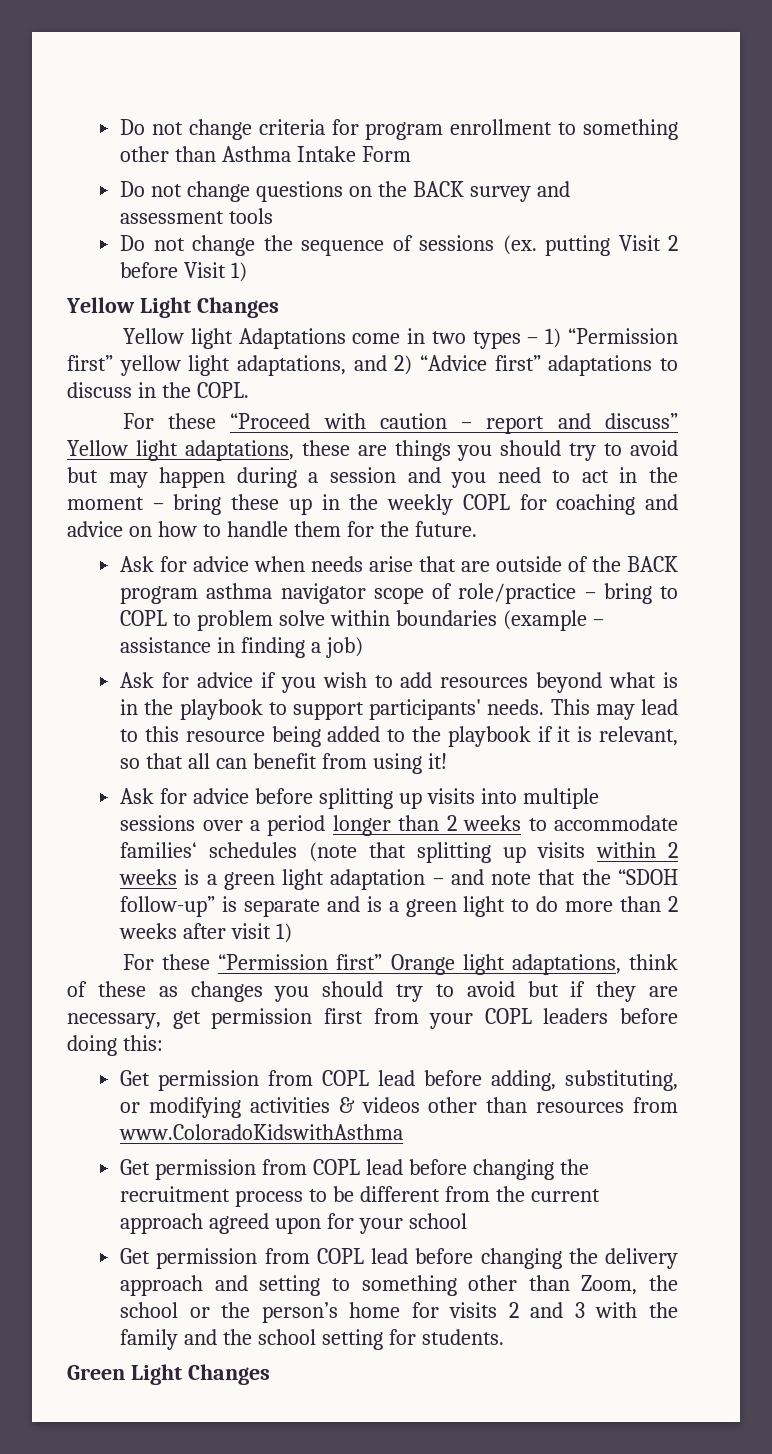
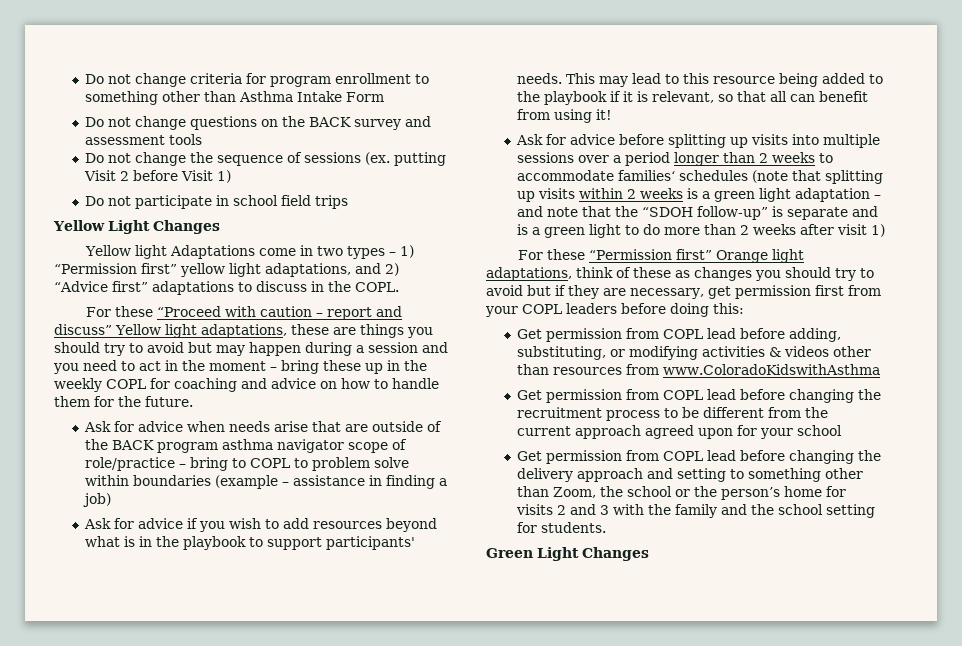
+ Do not participate in school field trips

